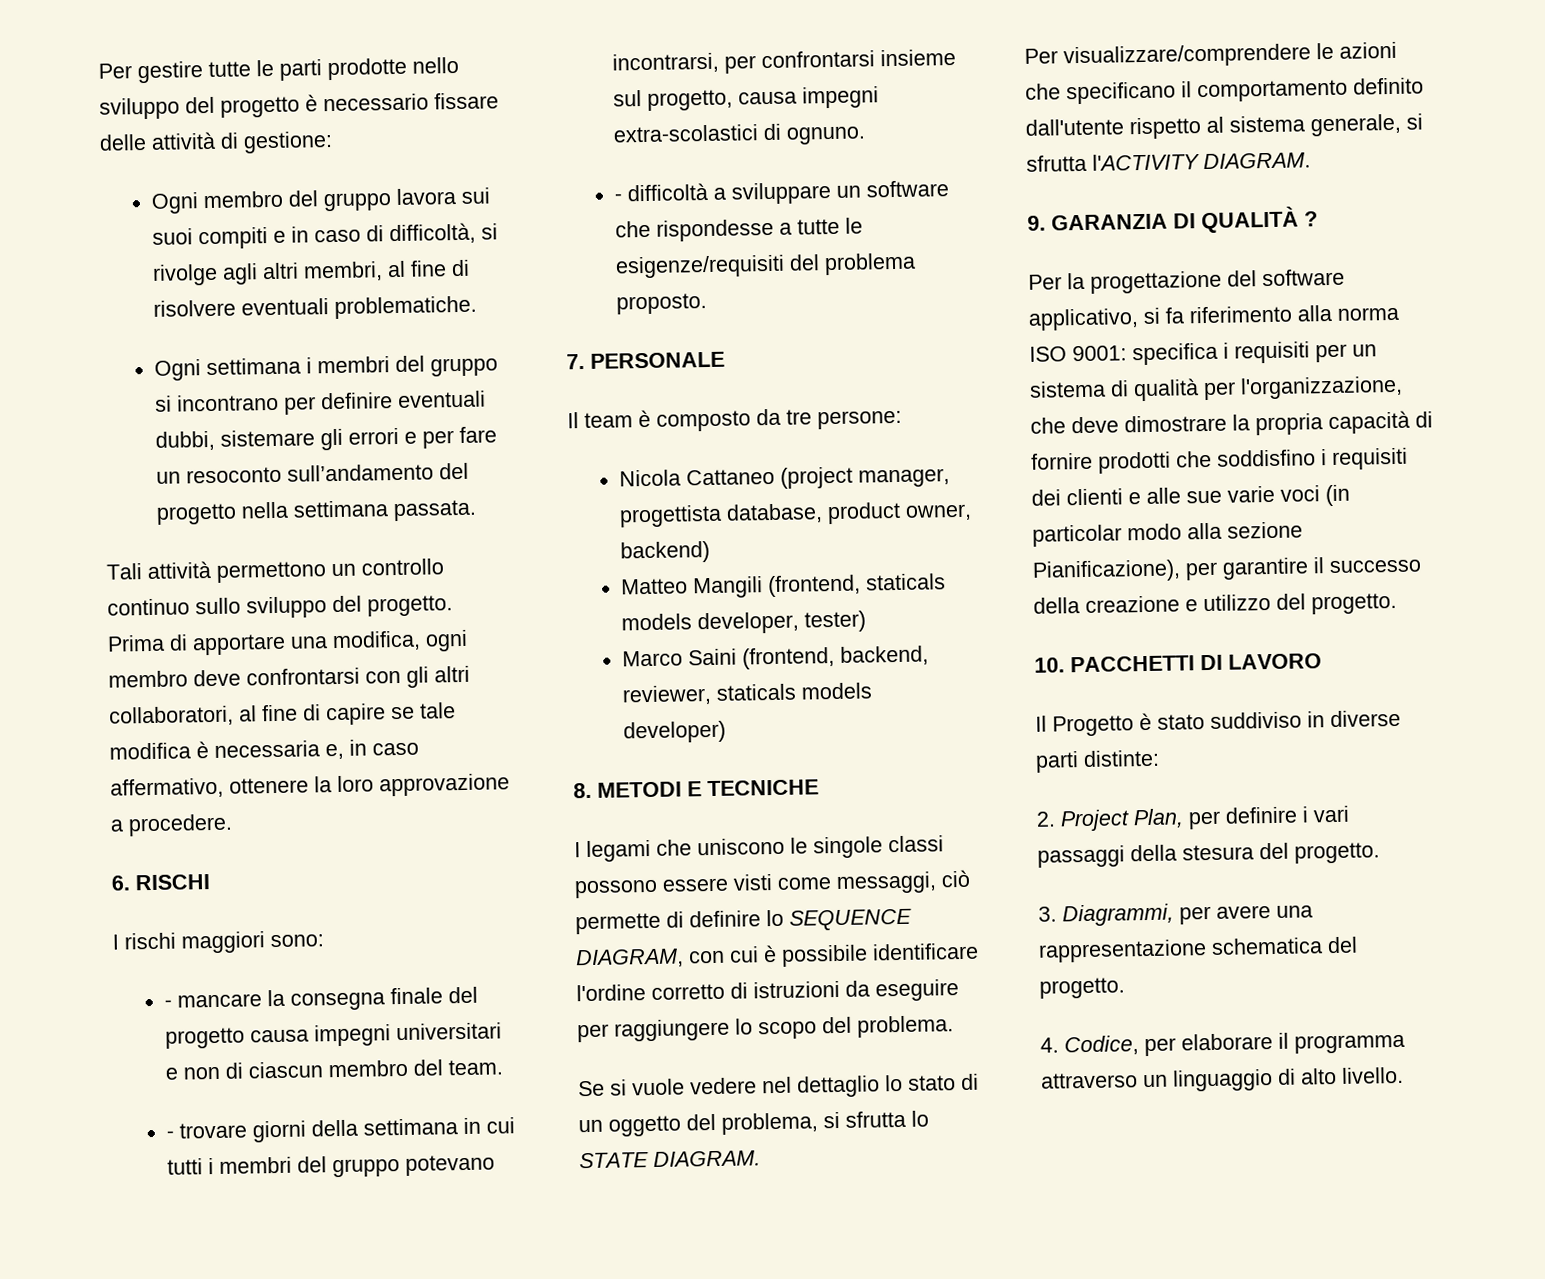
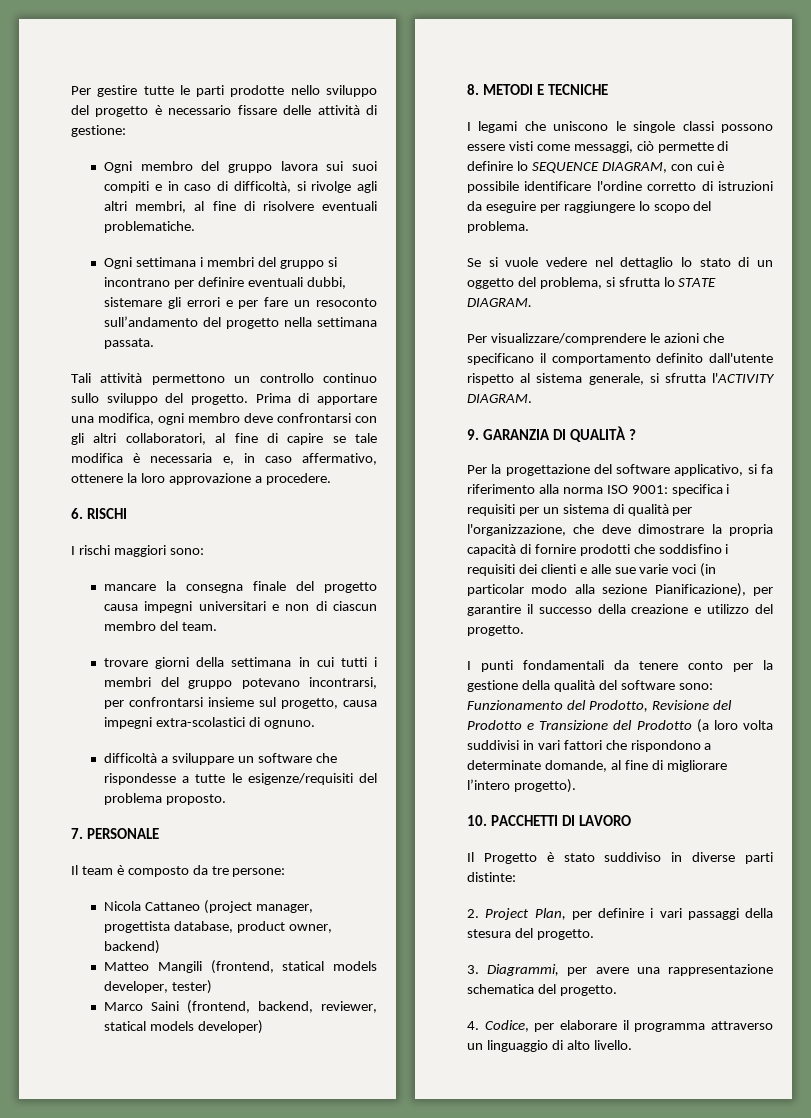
- - mancare la consegna finale del progetto causa impegni universitari e non di ciascun membro del team.
+ mancare la consegna finale del progetto causa impegni universitari e non di ciascun membro del team.
- - trovare giorni della settimana in cui tutti i membri del gruppo potevano incontrarsi, per confrontarsi insieme sul progetto, causa impegni extra-scolastici di ognuno.
+ trovare giorni della settimana in cui tutti i membri del gruppo potevano incontrarsi, per confrontarsi insieme sul progetto, causa impegni extra-scolastici di ognuno.
- - difficoltà a sviluppare un software che rispondesse a tutte le esigenze/requisiti del problema proposto.
+ difficoltà a sviluppare un software che rispondesse a tutte le esigenze/requisiti del problema proposto.
- Matteo Mangili (frontend, staticals models developer, tester)
+ Matteo Mangili (frontend, statical models developer, tester)
- Marco Saini (frontend, backend, reviewer, staticals models developer)
+ Marco Saini (frontend, backend, reviewer, statical models developer)
+ I punti fondamentali da tenere conto per la gestione della qualità del software sono: Funzionamento del Prodotto, Revisione del Prodotto e Transizione del Prodotto (a loro volta suddivisi in vari fattori che rispondono a determinate domande, al fine di migliorare l’intero progetto).

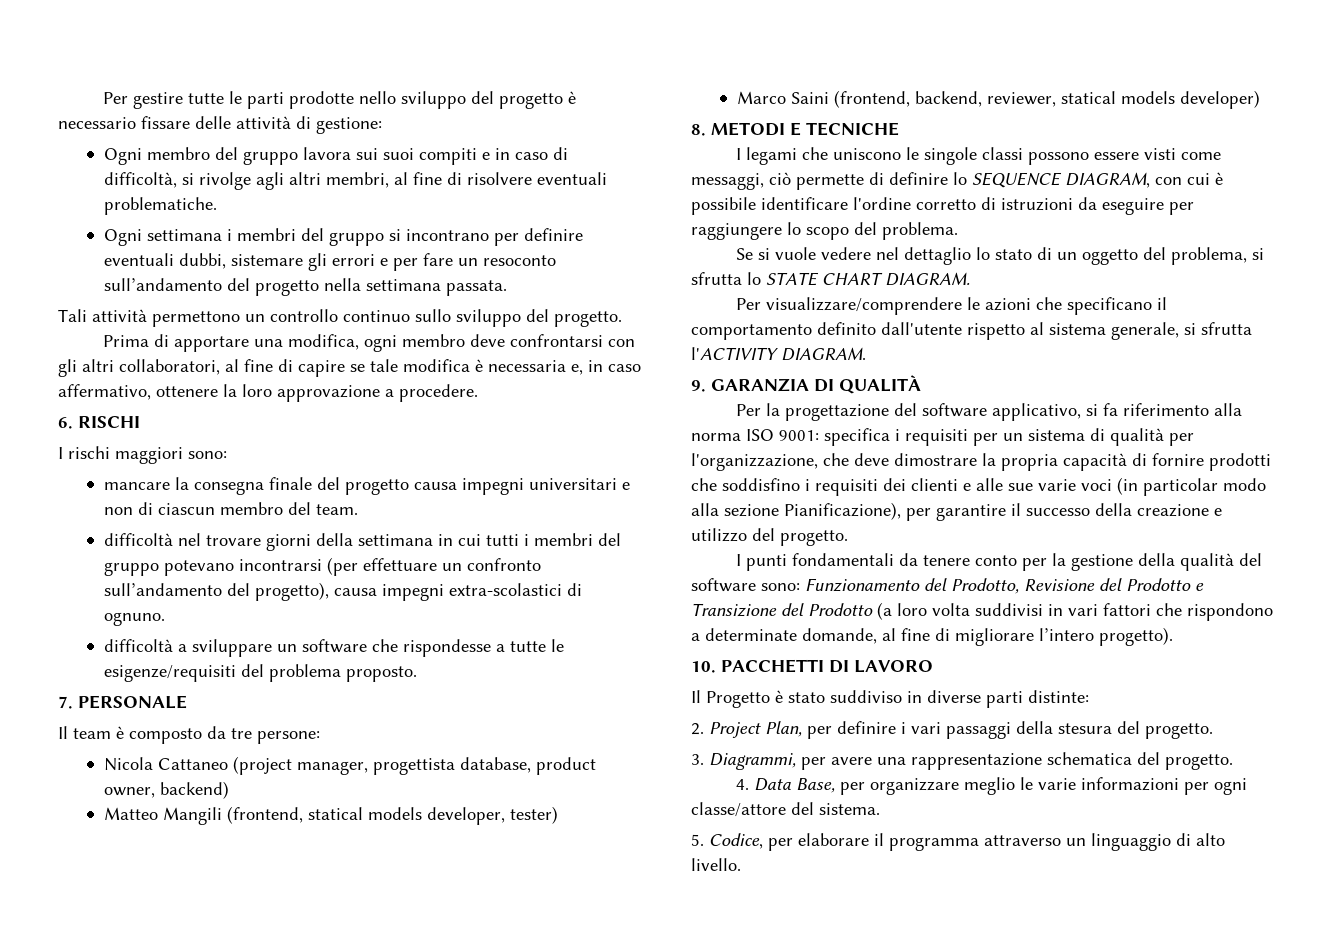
- Tali attività permettono un controllo continuo sullo sviluppo del progetto. Prima di apportare una modifica, ogni membro deve confrontarsi con gli altri collaboratori, al fine di capire se tale modifica è necessaria e, in caso affermativo, ottenere la loro approvazione a procedere.
+ Tali attività permettono un controllo continuo sullo sviluppo del progetto.
+ Prima di apportare una modifica, ogni membro deve confrontarsi con gli altri collaboratori, al fine di capire se tale modifica è necessaria e, in caso affermativo, ottenere la loro approvazione a procedere.
- trovare giorni della settimana in cui tutti i membri del gruppo potevano incontrarsi, per confrontarsi insieme sul progetto, causa impegni extra-scolastici di ognuno.
+ difficoltà nel trovare giorni della settimana in cui tutti i membri del gruppo potevano incontrarsi (per effettuare un confronto sull’andamento del progetto), causa impegni extra-scolastici di ognuno.
- Se si vuole vedere nel dettaglio lo stato di un oggetto del problema, si sfrutta lo STATE DIAGRAM.
+ Se si vuole vedere nel dettaglio lo stato di un oggetto del problema, si sfrutta lo STATE CHART DIAGRAM.
- 9. GARANZIA DI QUALITÀ ?
+ 9. GARANZIA DI QUALITÀ
- 4. Codice, per elaborare il programma attraverso un linguaggio di alto livello.
+ 4. Data Base, per organizzare meglio le varie informazioni per ogni classe/attore del sistema.
+ 5. Codice, per elaborare il programma attraverso un linguaggio di alto livello.

